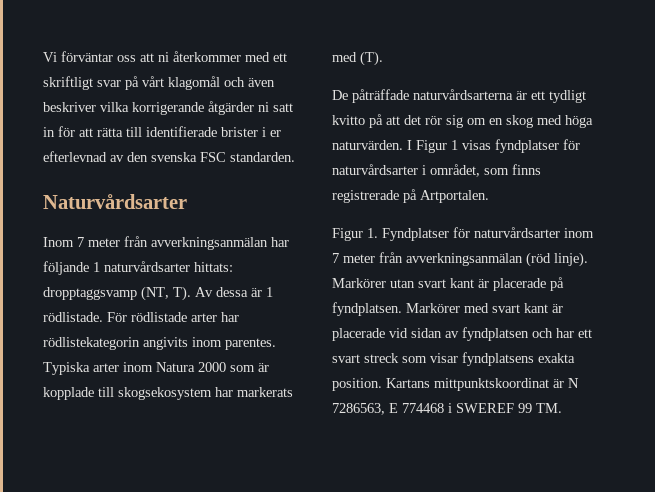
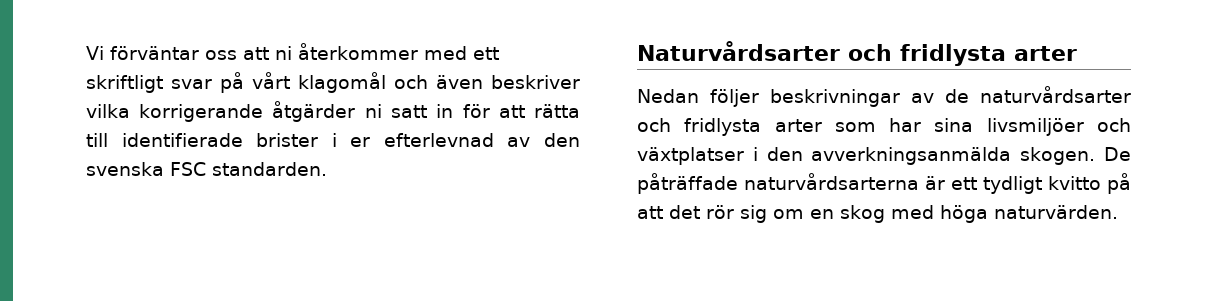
- Naturvårdsarter
- Inom 7 meter från avverkningsanmälan har följande 1 naturvårdsarter hittats: dropptaggsvamp (NT, T). Av dessa är 1 rödlistade. För rödlistade arter har rödlistekategorin angivits inom parentes. Typiska arter inom Natura 2000 som är kopplade till skogsekosystem har markerats med (T).
- De påträffade naturvårdsarterna är ett tydligt kvitto på att det rör sig om en skog med höga naturvärden. I Figur 1 visas fyndplatser för naturvårdsarter i området, som finns registrerade på Artportalen.
- Figur 1. Fyndplatser för naturvårdsarter inom 7 meter från avverkningsanmälan (röd linje). Markörer utan svart kant är placerade på fyndplatsen. Markörer med svart kant är placerade vid sidan av fyndplatsen och har ett svart streck som visar fyndplatsens exakta position. Kartans mittpunktskoordinat är N 7286563, E 774468 i SWEREF 99 TM.
+ Naturvårdsarter och fridlysta arter
+ Nedan följer beskrivningar av de naturvårdsarter och fridlysta arter som har sina livsmiljöer och växtplatser i den avverkningsanmälda skogen. De påträffade naturvårdsarterna är ett tydligt kvitto på att det rör sig om en skog med höga naturvärden.

